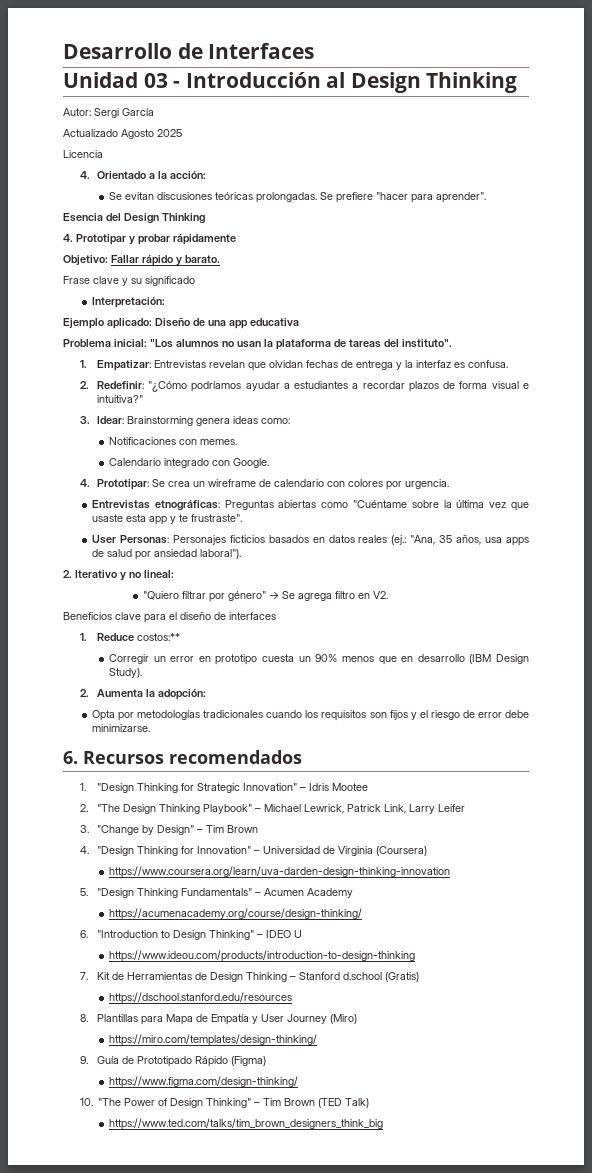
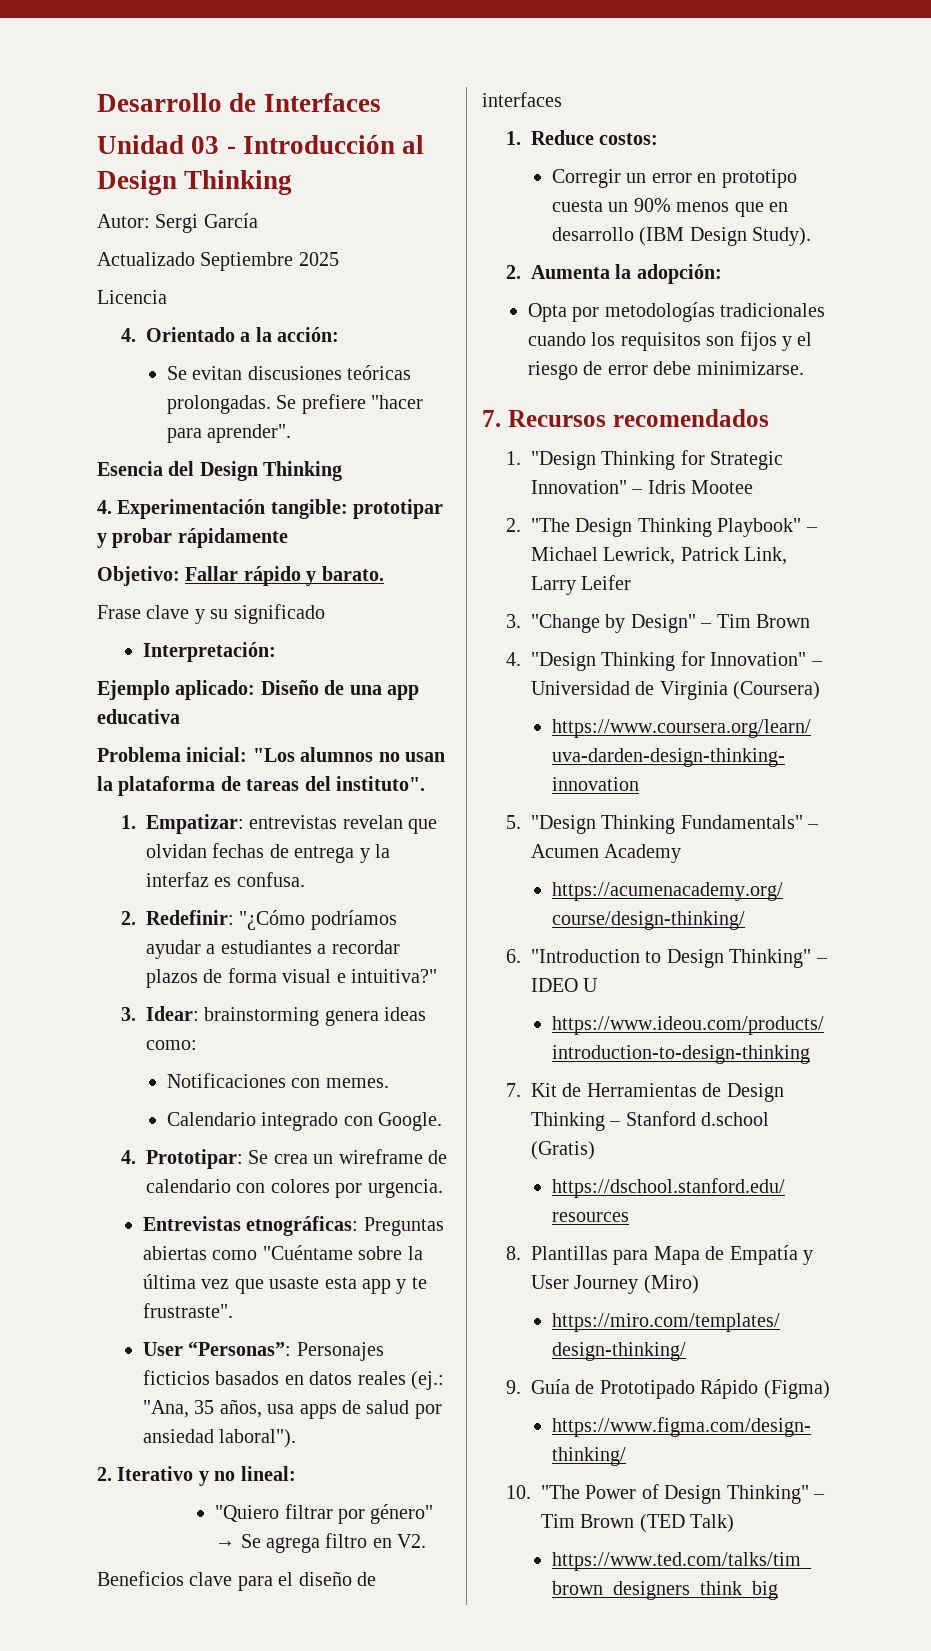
- Actualizado Agosto 2025
+ Actualizado Septiembre 2025
- 4. Prototipar y probar rápidamente
+ 4. Experimentación tangible: prototipar y probar rápidamente
- 1. Empatizar: Entrevistas revelan que olvidan fechas de entrega y la interfaz es confusa.
+ 1. Empatizar: entrevistas revelan que olvidan fechas de entrega y la interfaz es confusa.
- 3. Idear: Brainstorming genera ideas como:
+ 3. Idear: brainstorming genera ideas como:
- User Personas: Personajes ficticios basados en datos reales (ej.: "Ana, 35 años, usa apps de salud por ansiedad laboral").
+ User “Personas”: Personajes ficticios basados en datos reales (ej.: "Ana, 35 años, usa apps de salud por ansiedad laboral").
- 1. Reduce costos:**
+ 1. Reduce costos:
- 6. Recursos recomendados
+ 7. Recursos recomendados

